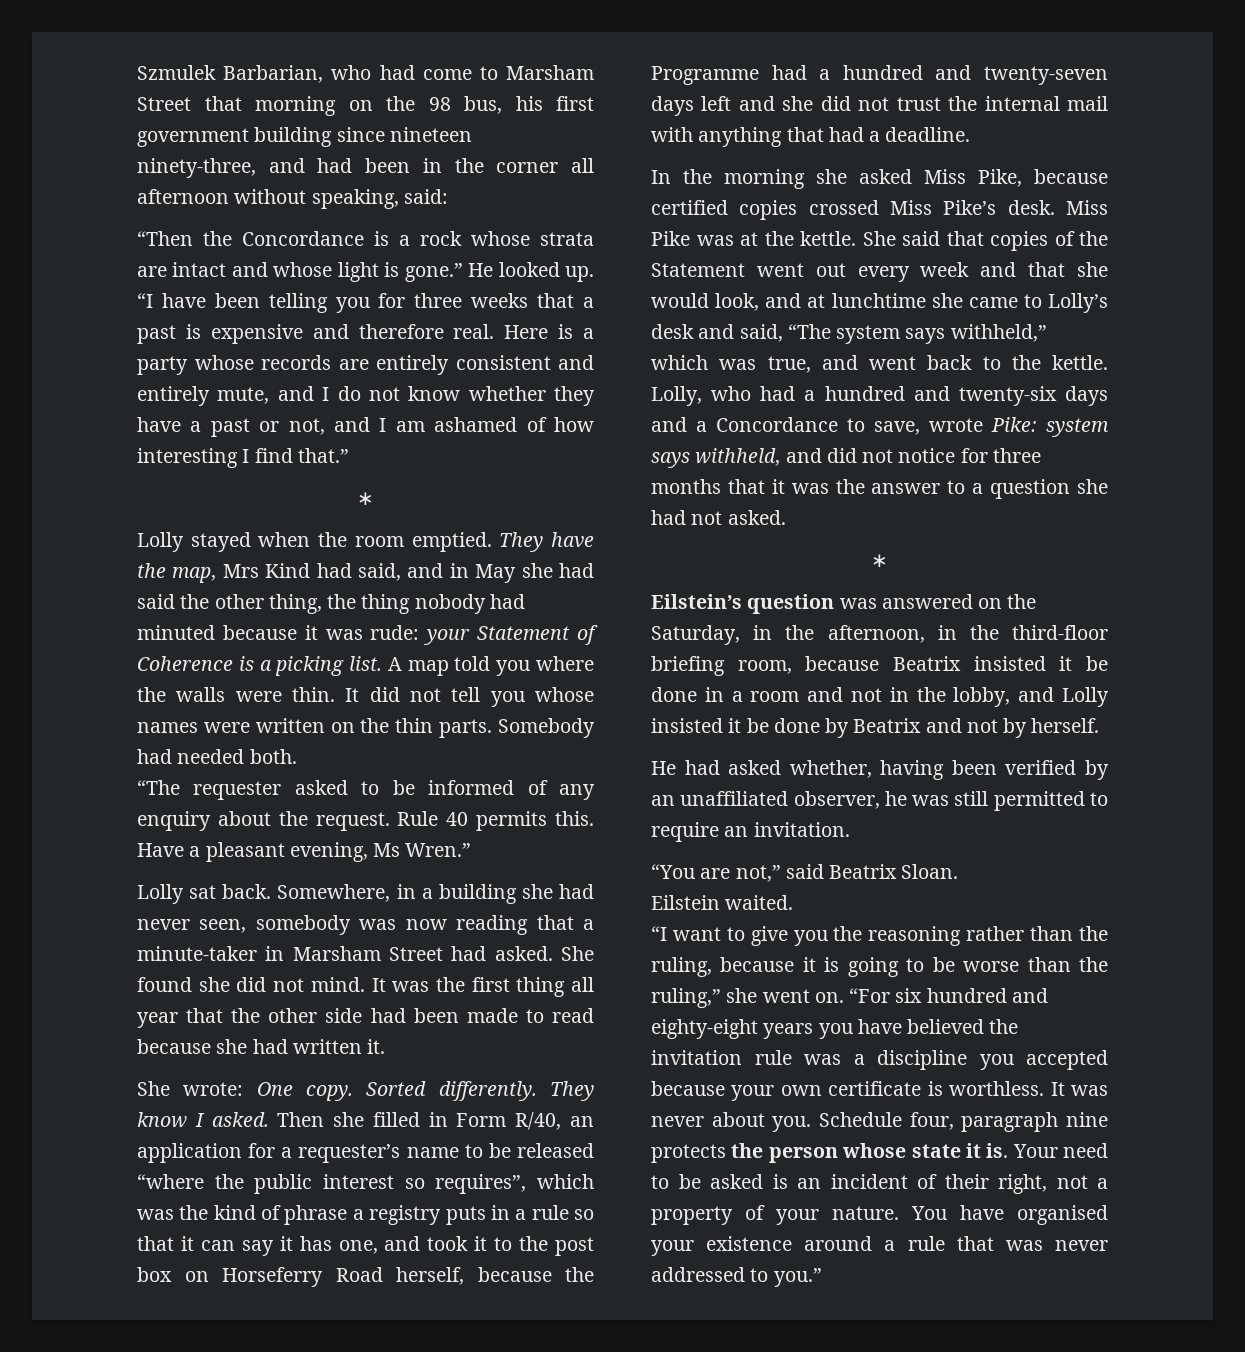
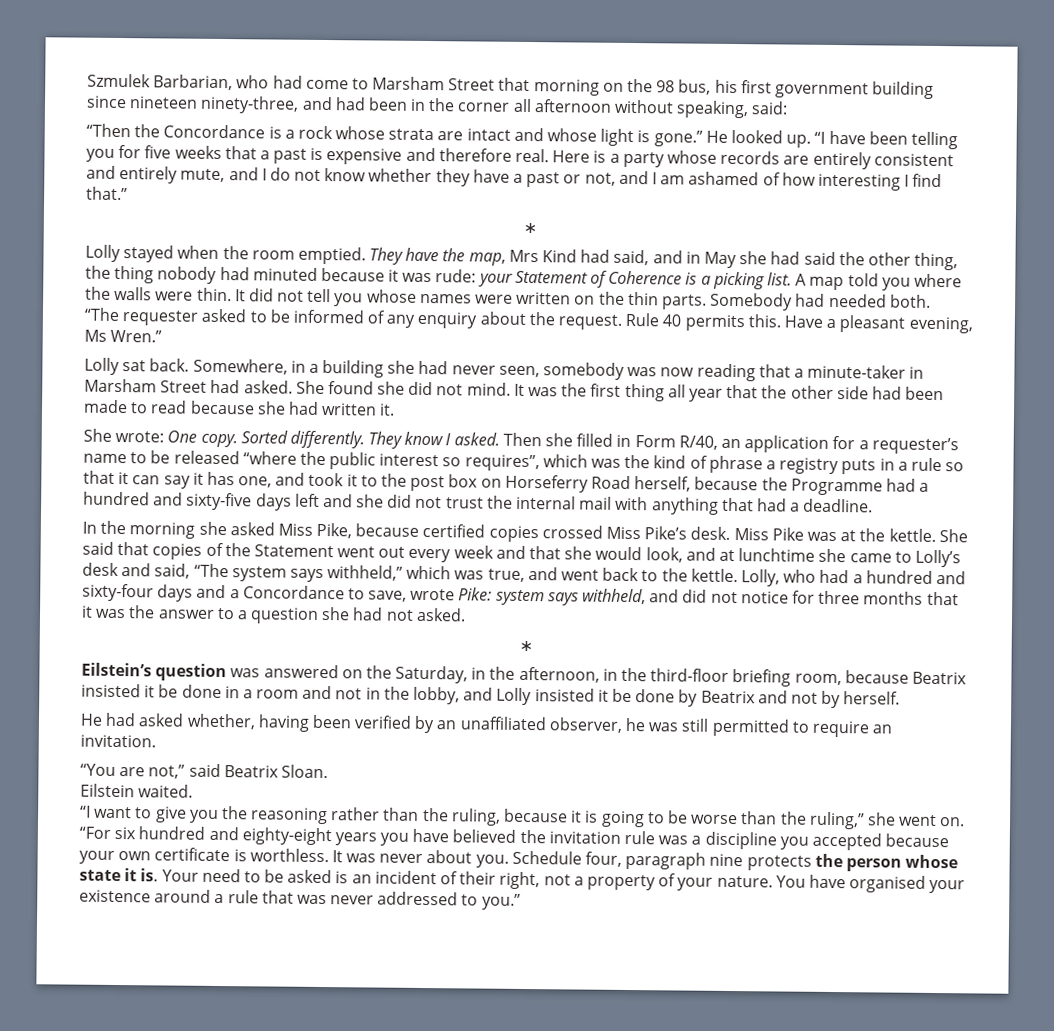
- “I have been telling you for three weeks that a past is expensive and therefore real.
+ “I have been telling you for five weeks that a past is expensive and therefore real.
- Then she filled in Form R/40, an application for a requester’s name to be released “where the public interest so requires”, which was the kind of phrase a registry puts in a rule so that it can say it has one, and took it to the post box on Horseferry Road herself, because the Programme had a hundred and twenty-seven days left and she did not trust the internal mail with anything that had a deadline.
+ Then she filled in Form R/40, an application for a requester’s name to be released “where the public interest so requires”, which was the kind of phrase a registry puts in a rule so that it can say it has one, and took it to the post box on Horseferry Road herself, because the Programme had a hundred and sixty-five days left and she did not trust the internal mail with anything that had a deadline.
- Lolly, who had a hundred and twenty-six days and a Concordance to save, wrote Pike: system says withheld, and did not notice for three months that it was the answer to a question she had not asked.
+ Lolly, who had a hundred and sixty-four days and a Concordance to save, wrote Pike: system says withheld, and did not notice for three months that it was the answer to a question she had not asked.

